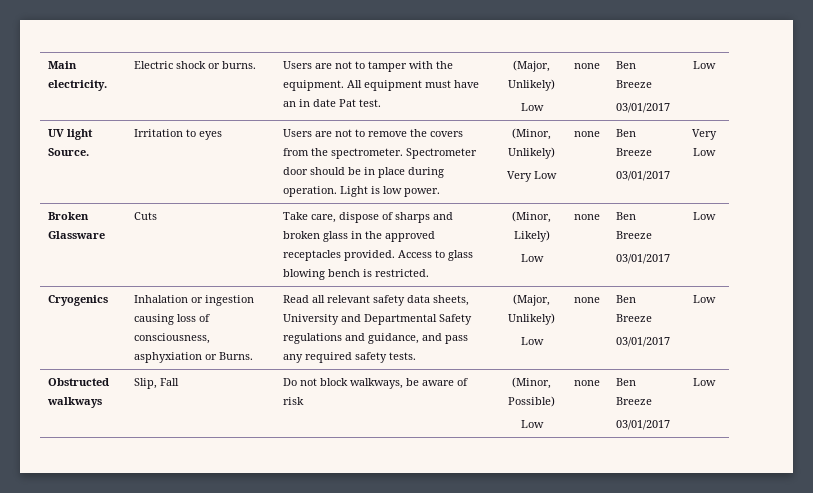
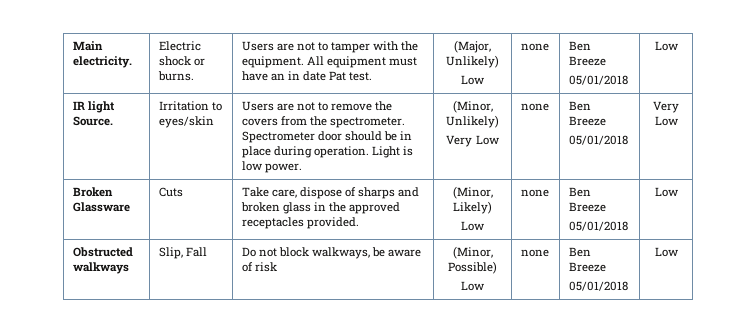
  Main electricity. | Electric shock or burns. | Users are not to tamper with the equipment. All equipment must have an in date Pat test. | (Major, Unlikely)
  Low | none | Ben Breeze
- 03/01/2017 | Low
- UV light Source. | Irritation to eyes | Users are not to remove the covers from the spectrometer. Spectrometer door should be in place during operation. Light is low power. | (Minor, Unlikely)
+ 05/01/2018 | Low
+ IR light Source. | Irritation to eyes/skin | Users are not to remove the covers from the spectrometer. Spectrometer door should be in place during operation. Light is low power. | (Minor, Unlikely)
  Very Low | none | Ben Breeze
- 03/01/2017 | Very Low
+ 05/01/2018 | Very Low
- Broken Glassware | Cuts | Take care, dispose of sharps and broken glass in the approved receptacles provided. Access to glass blowing bench is restricted. | (Minor, Likely)
+ Broken Glassware | Cuts | Take care, dispose of sharps and broken glass in the approved receptacles provided. | (Minor, Likely)
  Low | none | Ben Breeze
- 03/01/2017 | Low
- Cryogenics | Inhalation or ingestion causing loss of consciousness, asphyxiation or Burns. | Read all relevant safety data sheets, University and Departmental Safety regulations and guidance, and pass any required safety tests. | (Major, Unlikely)
- Low | none | Ben Breeze
- 03/01/2017 | Low
+ 05/01/2018 | Low
  Obstructed walkways | Slip, Fall | Do not block walkways, be aware of risk | (Minor, Possible)
  Low | none | Ben Breeze
- 03/01/2017 | Low
+ 05/01/2018 | Low

